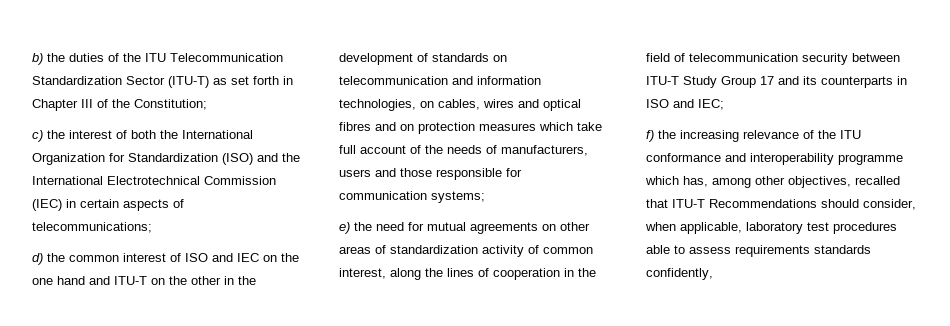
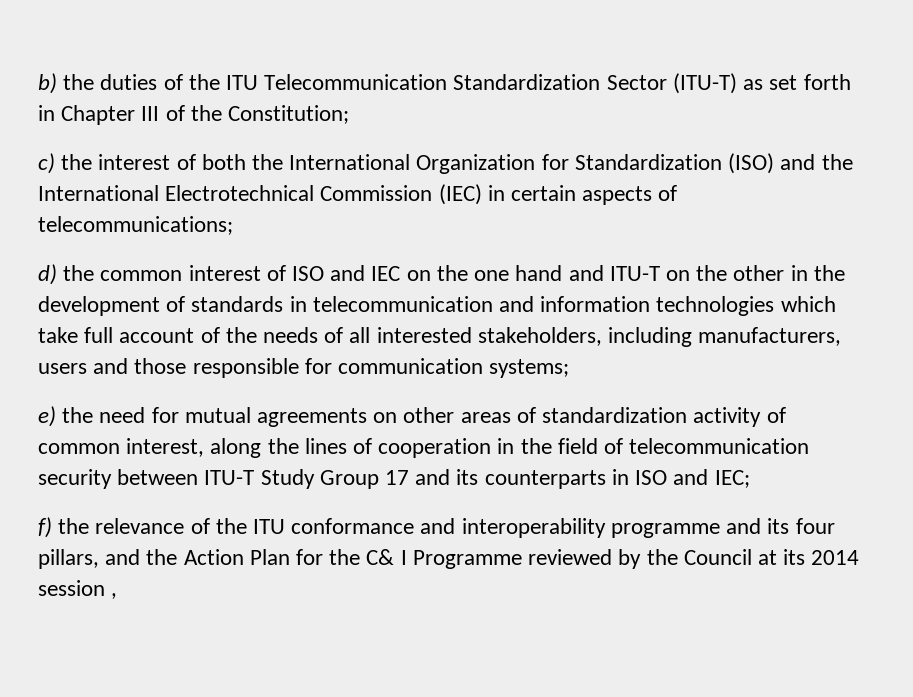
- d) the common interest of ISO and IEC on the one hand and ITU-T on the other in the development of standards on telecommunication and information technologies, on cables, wires and optical fibres and on protection measures which take full account of the needs of manufacturers, users and those responsible for communication systems;
+ d) the common interest of ISO and IEC on the one hand and ITU-T on the other in the development of standards in telecommunication and information technologies which take full account of the needs of all interested stakeholders, including manufacturers, users and those responsible for communication systems;
- f) the increasing relevance of the ITU conformance and interoperability programme which has, among other objectives, recalled that ITU-T Recommendations should consider, when applicable, laboratory test procedures able to assess requirements standards confidently,
+ f) the relevance of the ITU conformance and interoperability programme and its four pillars, and the Action Plan for the C& I Programme reviewed by the Council at its 2014 session ,

